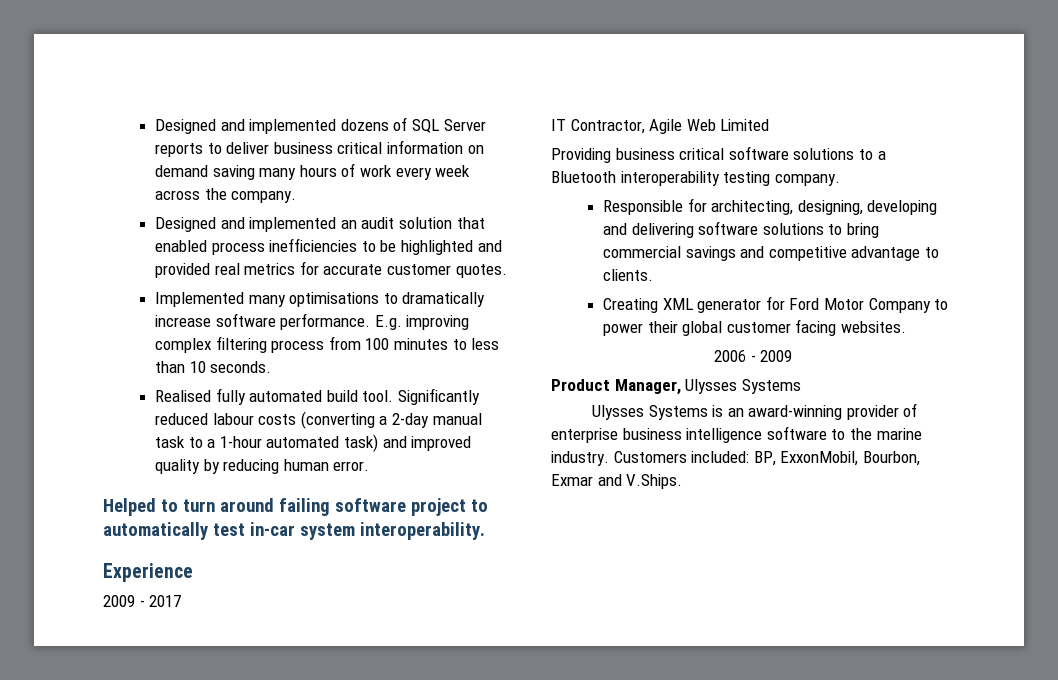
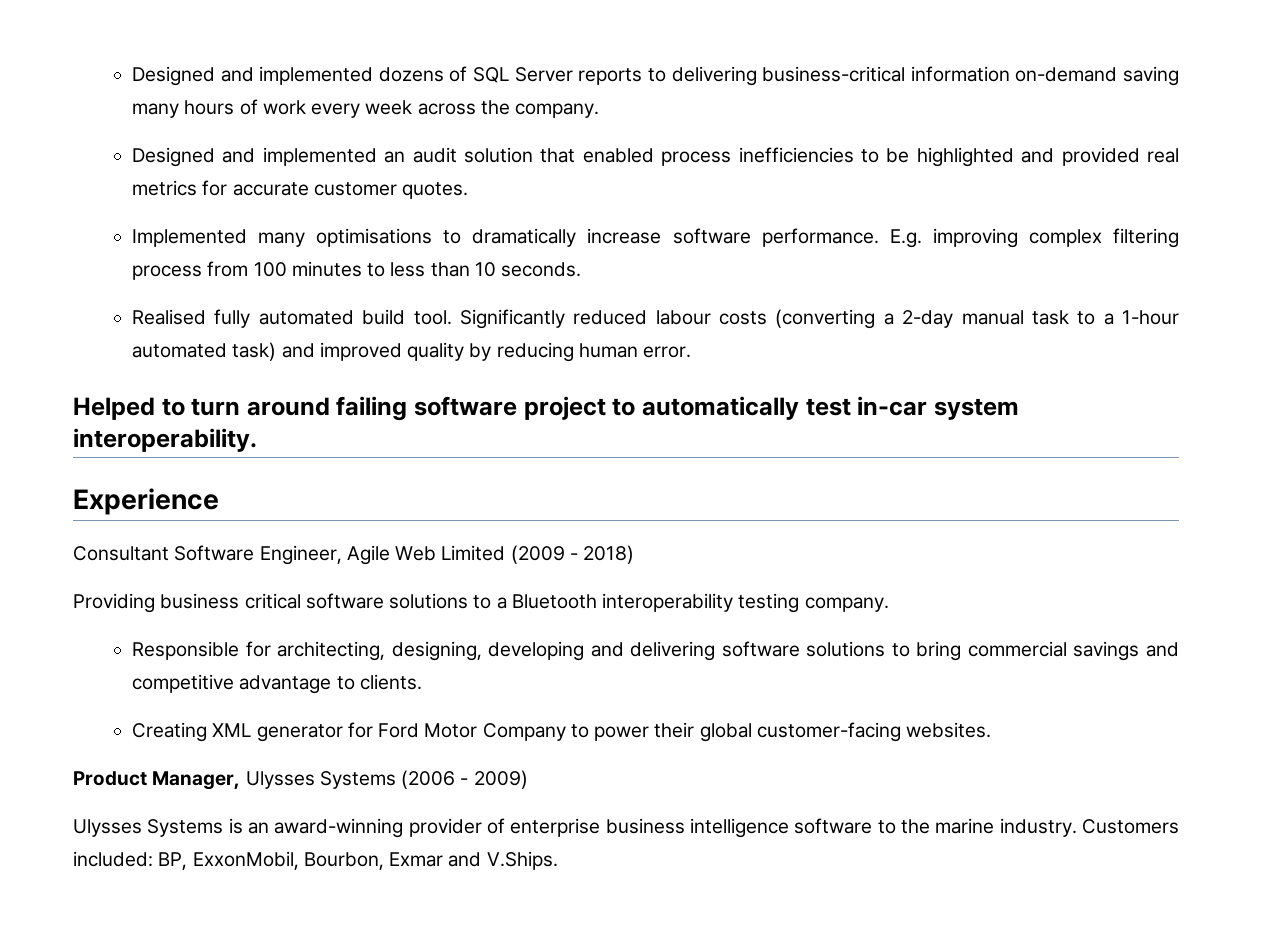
- Designed and implemented dozens of SQL Server reports to deliver business critical information on demand saving many hours of work every week across the company.
+ Designed and implemented dozens of SQL Server reports to delivering business-critical information on-demand saving many hours of work every week across the company.
- 2009 - 2017
- IT Contractor, Agile Web Limited
+ Consultant Software Engineer, Agile Web Limited (2009 - 2018)
- Creating XML generator for Ford Motor Company to power their global customer facing websites.
+ Creating XML generator for Ford Motor Company to power their global customer-facing websites.
- 2006 - 2009
- Product Manager, Ulysses Systems
+ Product Manager, Ulysses Systems (2006 - 2009)

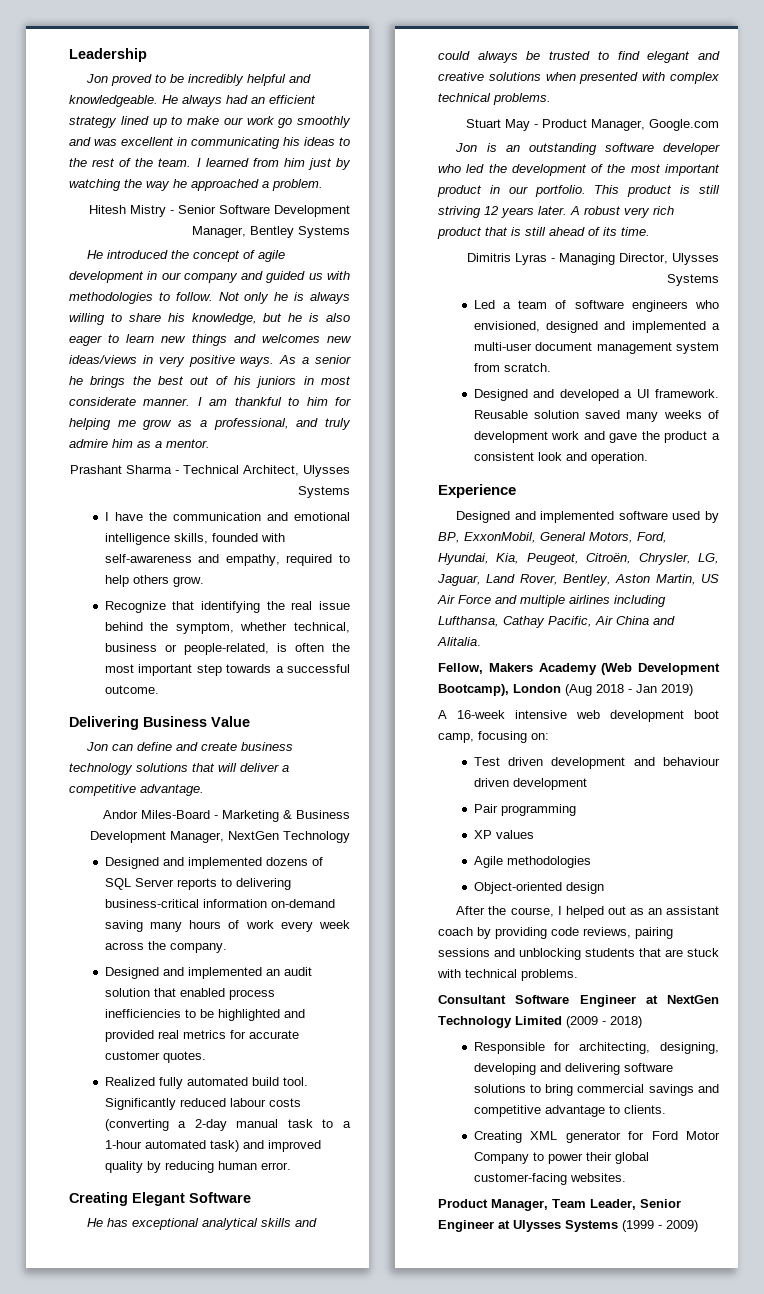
+ Leadership
+ Jon proved to be incredibly helpful and knowledgeable. He always had an efficient strategy lined up to make our work go smoothly and was excellent in communicating his ideas to the rest of the team. I learned from him just by watching the way he approached a problem.
+ Hitesh Mistry - Senior Software Development Manager, Bentley Systems
+ He introduced the concept of agile development in our company and guided us with methodologies to follow. Not only he is always willing to share his knowledge, but he is also eager to learn new things and welcomes new ideas/views in very positive ways. As a senior he brings the best out of his juniors in most considerate manner. I am thankful to him for helping me grow as a professional, and truly admire him as a mentor.
+ Prashant Sharma - Technical Architect, Ulysses Systems
+ I have the communication and emotional intelligence skills, founded with self-awareness and empathy, required to help others grow.
+ Recognize that identifying the real issue behind the symptom, whether technical, business or people-related, is often the most important step towards a successful outcome.
+ Delivering Business Value
+ Jon can define and create business technology solutions that will deliver a competitive advantage.
+ Andor Miles-Board - Marketing & Business Development Manager, NextGen Technology
- Implemented many optimisations to dramatically increase software performance. E.g. improving complex filtering process from 100 minutes to less than 10 seconds.
- Realised fully automated build tool.
+ Realized fully automated build tool.
- Helped to turn around failing software project to automatically test in-car system interoperability.
+ Creating Elegant Software
+ He has exceptional analytical skills and could always be trusted to find elegant and creative solutions when presented with complex technical problems.
+ Stuart May - Product Manager, Google.com
+ Jon is an outstanding software developer who led the development of the most important product in our portfolio. This product is still striving 12 years later. A robust very rich product that is still ahead of its time.
+ Dimitris Lyras - Managing Director, Ulysses Systems
+ Led a team of software engineers who envisioned, designed and implemented a multi-user document management system from scratch.
+ Designed and developed a UI framework. Reusable solution saved many weeks of development work and gave the product a consistent look and operation.
  Experience
- Consultant Software Engineer, Agile Web Limited (2009 - 2018)
- Providing business critical software solutions to a Bluetooth interoperability testing company.
+ Designed and implemented software used by BP, ExxonMobil, General Motors, Ford, Hyundai, Kia, Peugeot, Citroën, Chrysler, LG, Jaguar, Land Rover, Bentley, Aston Martin, US Air Force and multiple airlines including Lufthansa, Cathay Pacific, Air China and Alitalia.
+ Fellow, Makers Academy (Web Development Bootcamp), London (Aug 2018 - Jan 2019)
+ A 16-week intensive web development boot camp, focusing on:
+ Test driven development and behaviour driven development
+ Pair programming
+ XP values
+ Agile methodologies
+ Object-oriented design
+ After the course, I helped out as an assistant coach by providing code reviews, pairing sessions and unblocking students that are stuck with technical problems.
+ Consultant Software Engineer at NextGen Technology Limited (2009 - 2018)
- Product Manager, Ulysses Systems (2006 - 2009)
+ Product Manager, Team Leader, Senior Engineer at Ulysses Systems (1999 - 2009)
- Ulysses Systems is an award-winning provider of enterprise business intelligence software to the marine industry. Customers included: BP, ExxonMobil, Bourbon, Exmar and V.Ships.

